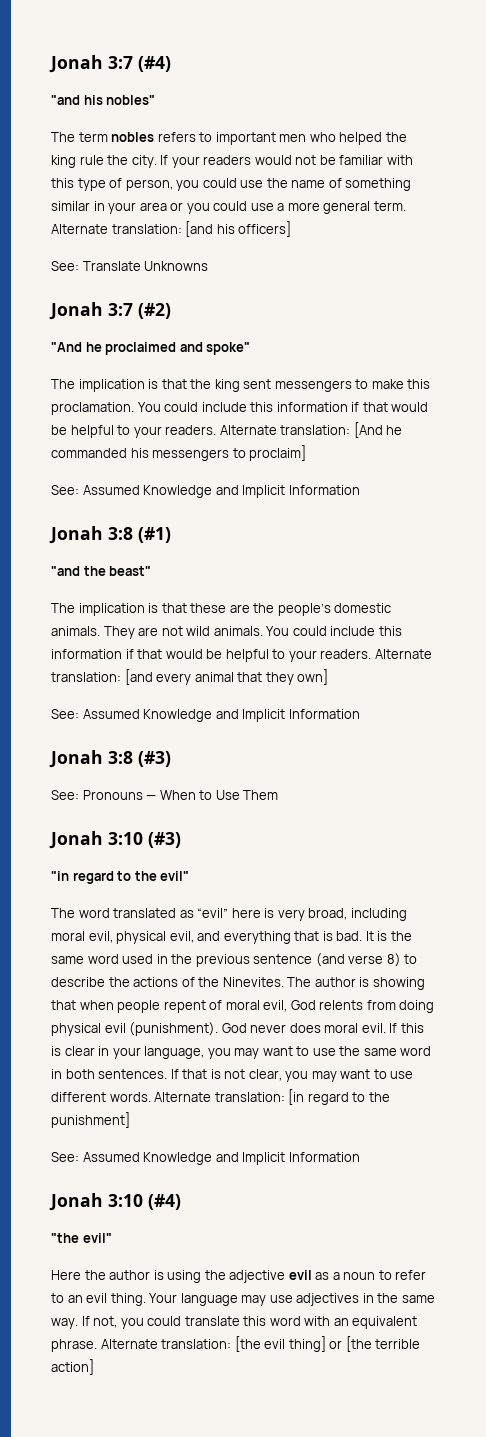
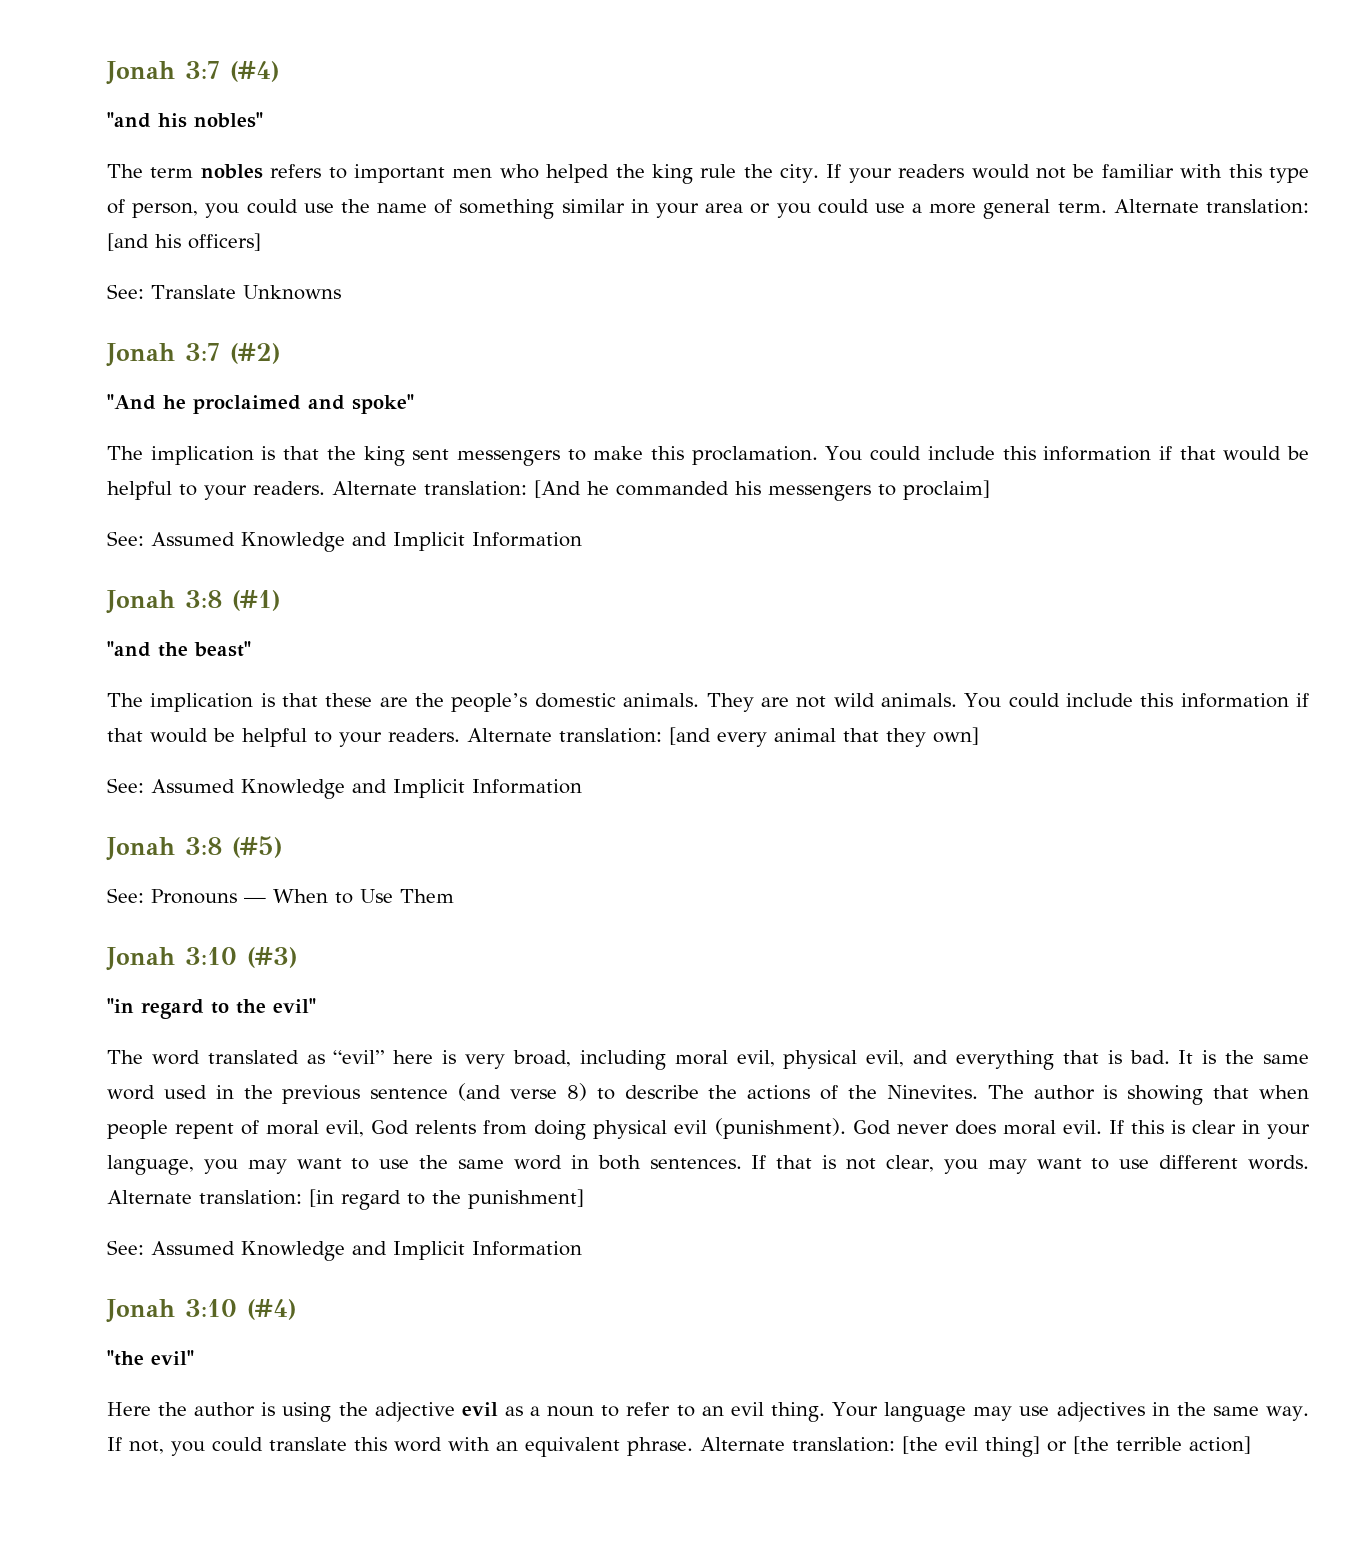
- Jonah 3:8 (#3)
+ Jonah 3:8 (#5)

